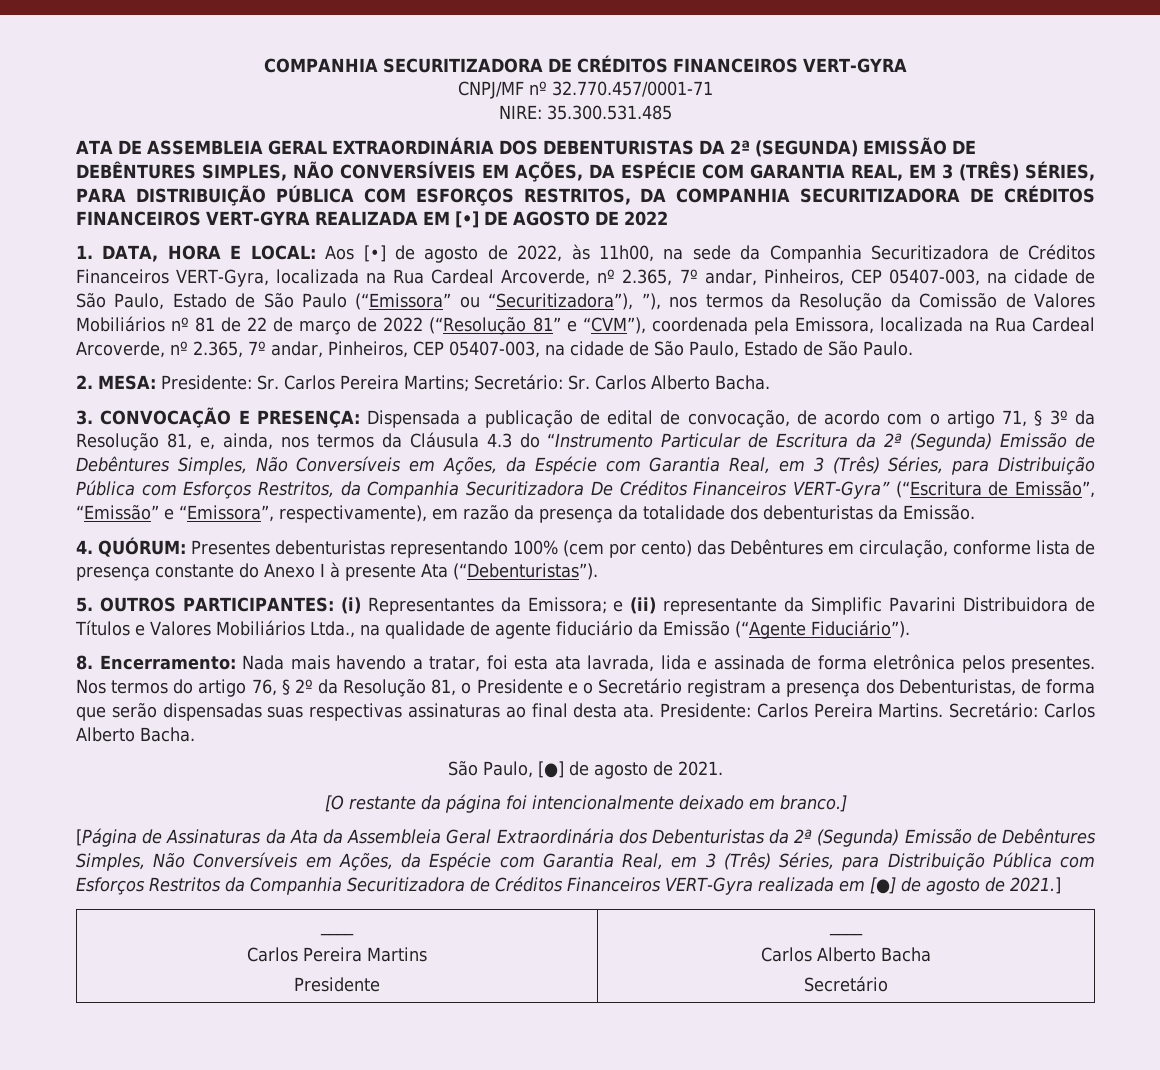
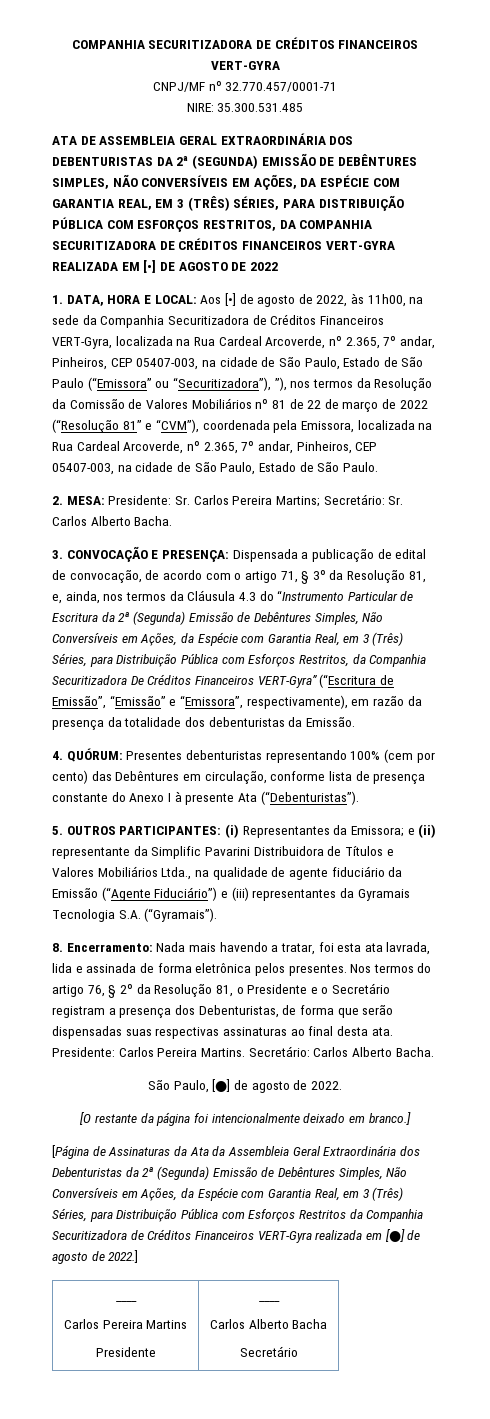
- 5. OUTROS PARTICIPANTES: (i) Representantes da Emissora; e (ii) representante da Simplific Pavarini Distribuidora de Títulos e Valores Mobiliários Ltda., na qualidade de agente fiduciário da Emissão (“Agente Fiduciário”).
+ 5. OUTROS PARTICIPANTES: (i) Representantes da Emissora; e (ii) representante da Simplific Pavarini Distribuidora de Títulos e Valores Mobiliários Ltda., na qualidade de agente fiduciário da Emissão (“Agente Fiduciário”) e (iii) representantes da Gyramais Tecnologia S.A. (“Gyramais”).
- São Paulo, [●] de agosto de 2021.
+ São Paulo, [●] de agosto de 2022.
- [Página de Assinaturas da Ata da Assembleia Geral Extraordinária dos Debenturistas da 2ª (Segunda) Emissão de Debêntures Simples, Não Conversíveis em Ações, da Espécie com Garantia Real, em 3 (Três) Séries, para Distribuição Pública com Esforços Restritos da Companhia Securitizadora de Créditos Financeiros VERT-Gyra realizada em [●] de agosto de 2021.]
+ [Página de Assinaturas da Ata da Assembleia Geral Extraordinária dos Debenturistas da 2ª (Segunda) Emissão de Debêntures Simples, Não Conversíveis em Ações, da Espécie com Garantia Real, em 3 (Três) Séries, para Distribuição Pública com Esforços Restritos da Companhia Securitizadora de Créditos Financeiros VERT-Gyra realizada em [●] de agosto de 2022.]

